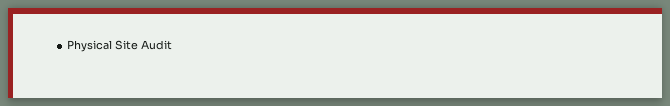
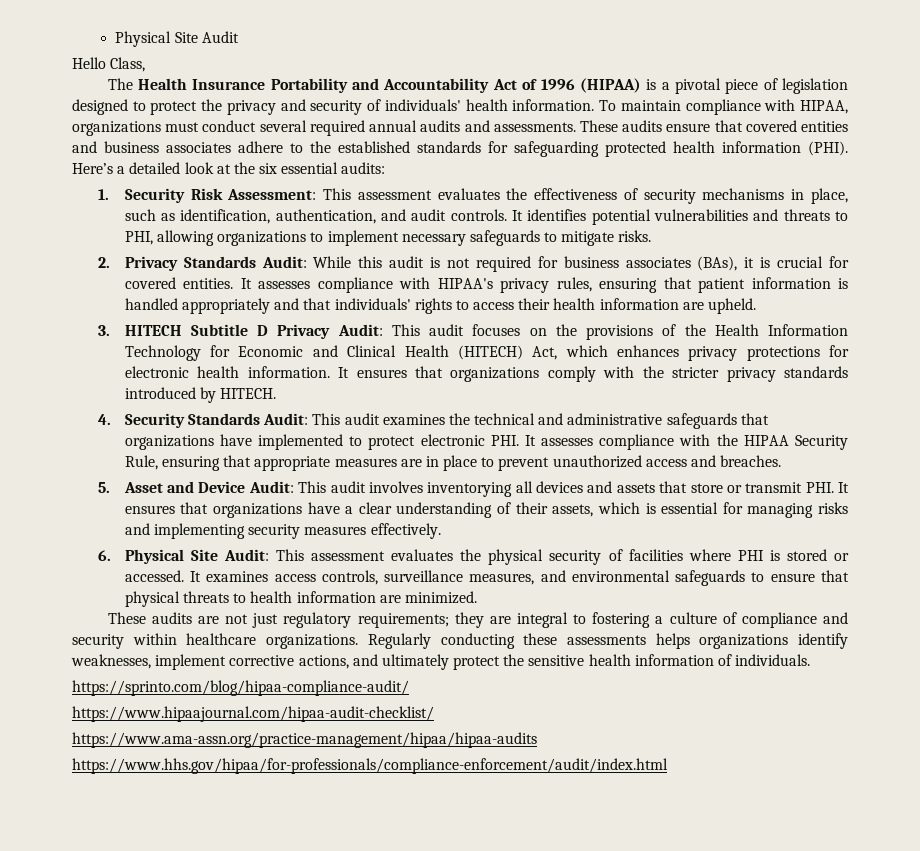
+ Hello Class,
+ The Health Insurance Portability and Accountability Act of 1996 (HIPAA) is a pivotal piece of legislation designed to protect the privacy and security of individuals' health information. To maintain compliance with HIPAA, organizations must conduct several required annual audits and assessments. These audits ensure that covered entities and business associates adhere to the established standards for safeguarding protected health information (PHI). Here’s a detailed look at the six essential audits:
+ 1. Security Risk Assessment: This assessment evaluates the effectiveness of security mechanisms in place, such as identification, authentication, and audit controls. It identifies potential vulnerabilities and threats to PHI, allowing organizations to implement necessary safeguards to mitigate risks.
+ 2. Privacy Standards Audit: While this audit is not required for business associates (BAs), it is crucial for covered entities. It assesses compliance with HIPAA's privacy rules, ensuring that patient information is handled appropriately and that individuals' rights to access their health information are upheld.
+ 3. HITECH Subtitle D Privacy Audit: This audit focuses on the provisions of the Health Information Technology for Economic and Clinical Health (HITECH) Act, which enhances privacy protections for electronic health information. It ensures that organizations comply with the stricter privacy standards introduced by HITECH.
+ 4. Security Standards Audit: This audit examines the technical and administrative safeguards that organizations have implemented to protect electronic PHI. It assesses compliance with the HIPAA Security Rule, ensuring that appropriate measures are in place to prevent unauthorized access and breaches.
+ 5. Asset and Device Audit: This audit involves inventorying all devices and assets that store or transmit PHI. It ensures that organizations have a clear understanding of their assets, which is essential for managing risks and implementing security measures effectively.
+ 6. Physical Site Audit: This assessment evaluates the physical security of facilities where PHI is stored or accessed. It examines access controls, surveillance measures, and environmental safeguards to ensure that physical threats to health information are minimized.
+ These audits are not just regulatory requirements; they are integral to fostering a culture of compliance and security within healthcare organizations. Regularly conducting these assessments helps organizations identify weaknesses, implement corrective actions, and ultimately protect the sensitive health information of individuals.
+ https://sprinto.com/blog/hipaa-compliance-audit/
+ https://www.hipaajournal.com/hipaa-audit-checklist/
+ https://www.ama-assn.org/practice-management/hipaa/hipaa-audits
+ https://www.hhs.gov/hipaa/for-professionals/compliance-enforcement/audit/index.html

